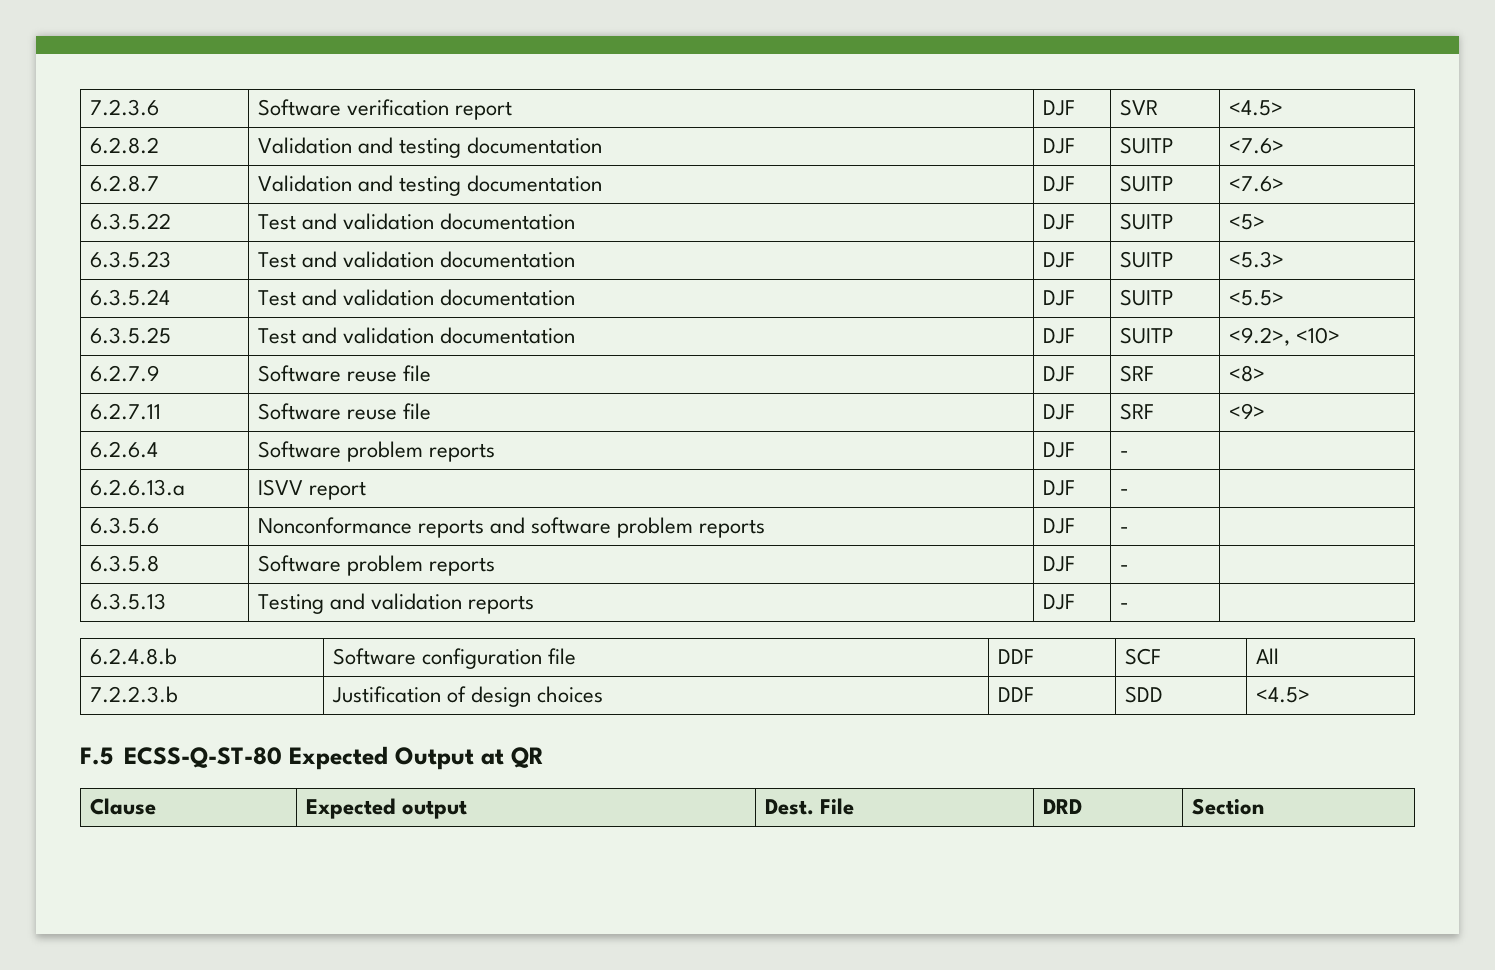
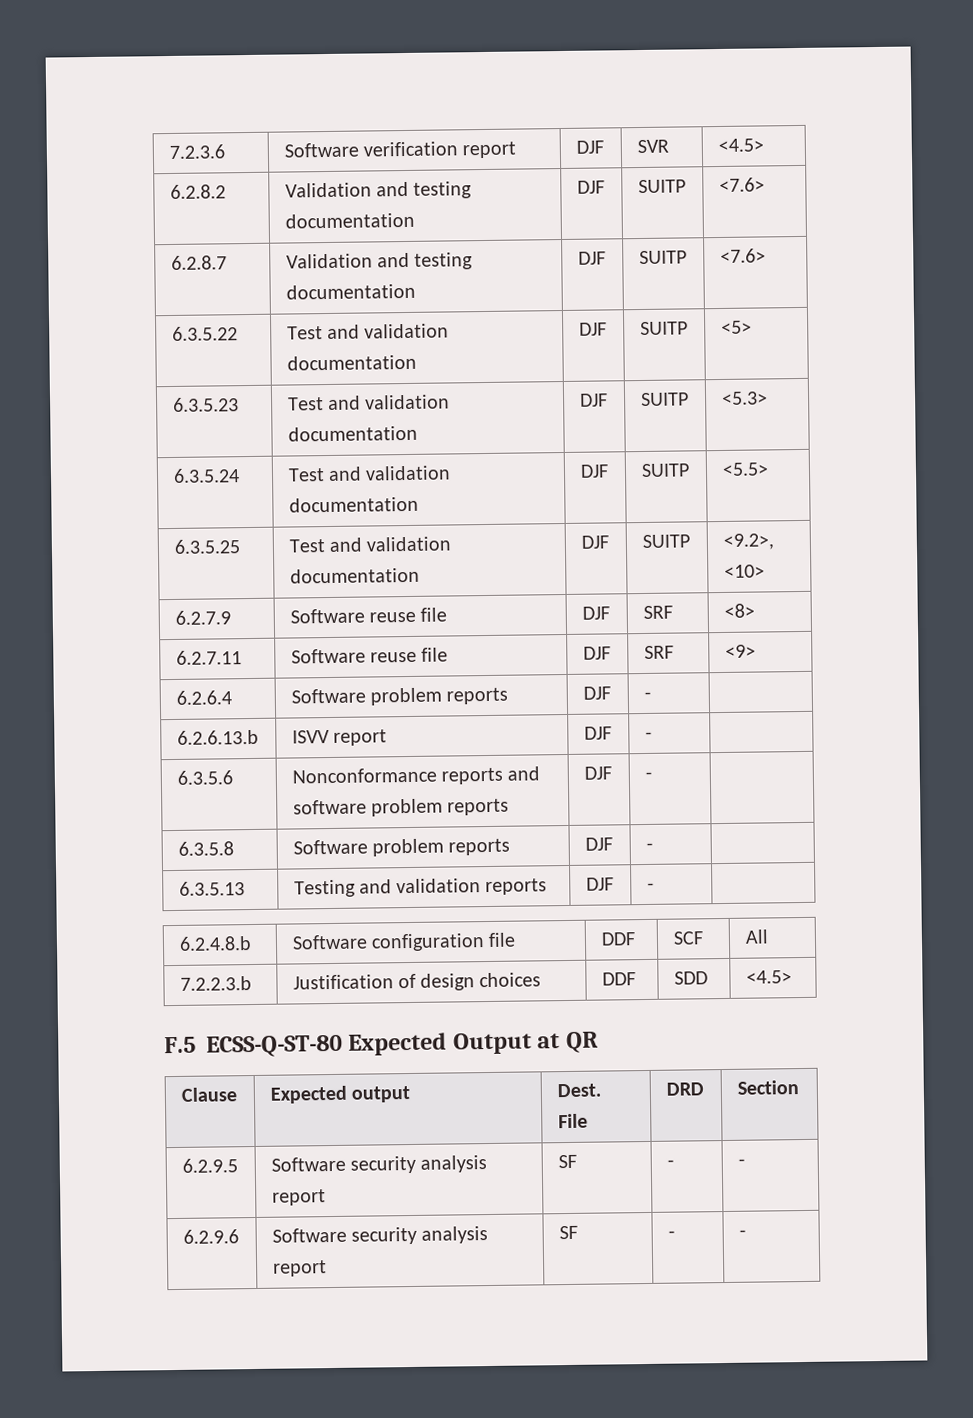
- 6.2.6.13.a | ISVV report | DJF | - |
+ 6.2.6.13.b | ISVV report | DJF | - |
+ 6.2.9.5 | Software security analysis report | SF | - | -
+ 6.2.9.6 | Software security analysis report | SF | - | -

